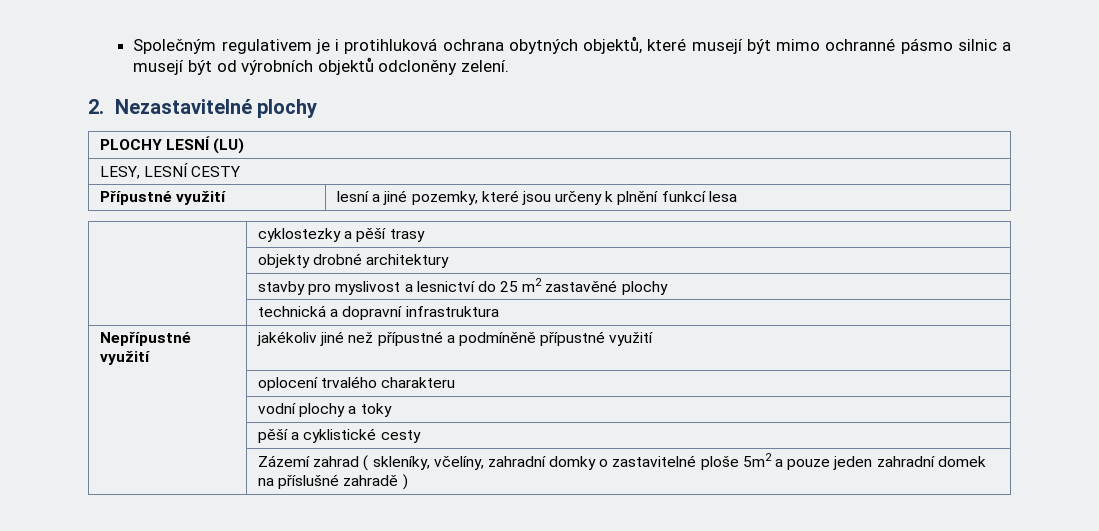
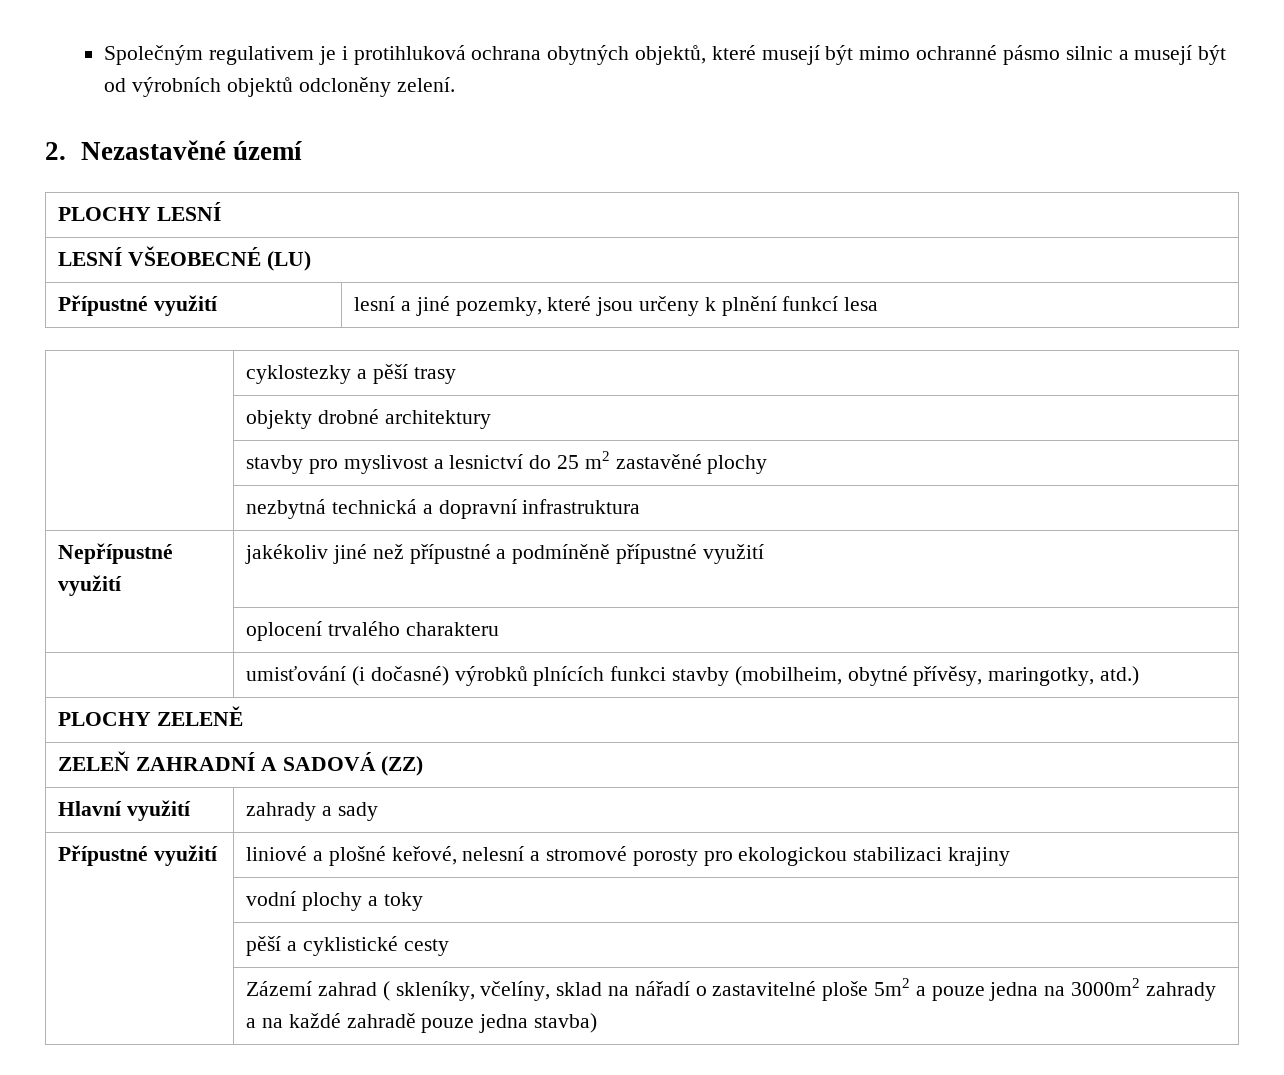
- 2. Nezastavitelné plochy
+ 2. Nezastavěné území
- PLOCHY LESNÍ (LU)
+ PLOCHY LESNÍ
+ LESNÍ VŠEOBECNÉ (LU)
- LESY, LESNÍ CESTY
- | technická a dopravní infrastruktura
+ | nezbytná technická a dopravní infrastruktura
+ | umisťování (i dočasné) výrobků plnících funkci stavby (mobilheim, obytné přívěsy, maringotky, atd.)
+ PLOCHY ZELENĚ
+ ZELEŇ ZAHRADNÍ A SADOVÁ (ZZ)
+ Hlavní využití | zahrady a sady
+ Přípustné využití | liniové a plošné keřové, nelesní a stromové porosty pro ekologickou stabilizaci krajiny
- | Zázemí zahrad ( skleníky, včelíny, zahradní domky o zastavitelné ploše 5m2 a pouze jeden zahradní domek na příslušné zahradě )
+ | Zázemí zahrad ( skleníky, včelíny, sklad na nářadí o zastavitelné ploše 5m2 a pouze jedna na 3000m2 zahrady a na každé zahradě pouze jedna stavba)

